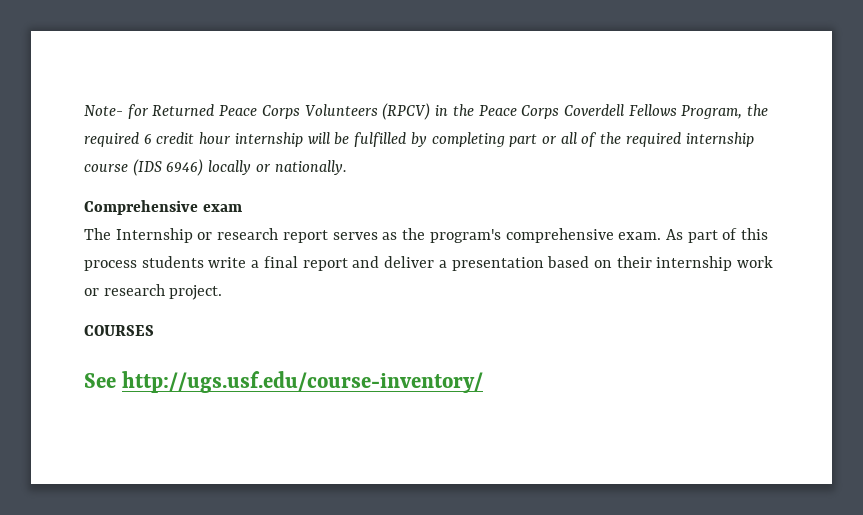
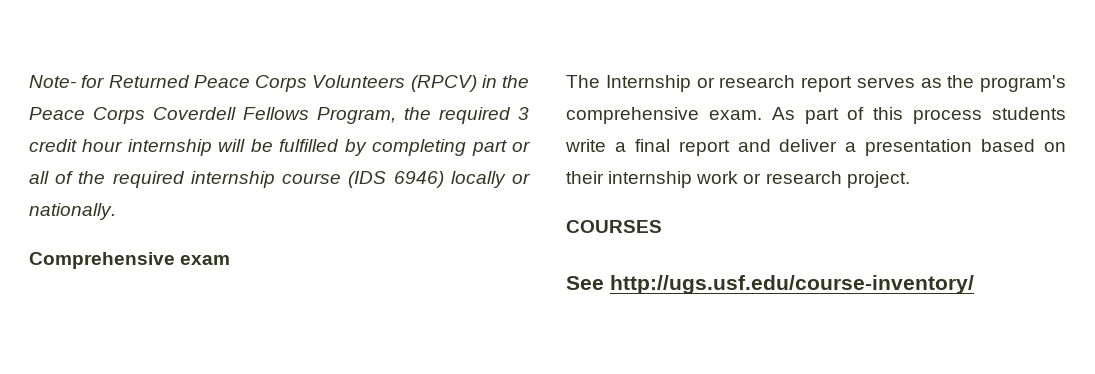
- Note- for Returned Peace Corps Volunteers (RPCV) in the Peace Corps Coverdell Fellows Program, the required 6 credit hour internship will be fulfilled by completing part or all of the required internship course (IDS 6946) locally or nationally.
+ Note- for Returned Peace Corps Volunteers (RPCV) in the Peace Corps Coverdell Fellows Program, the required 3 credit hour internship will be fulfilled by completing part or all of the required internship course (IDS 6946) locally or nationally.

